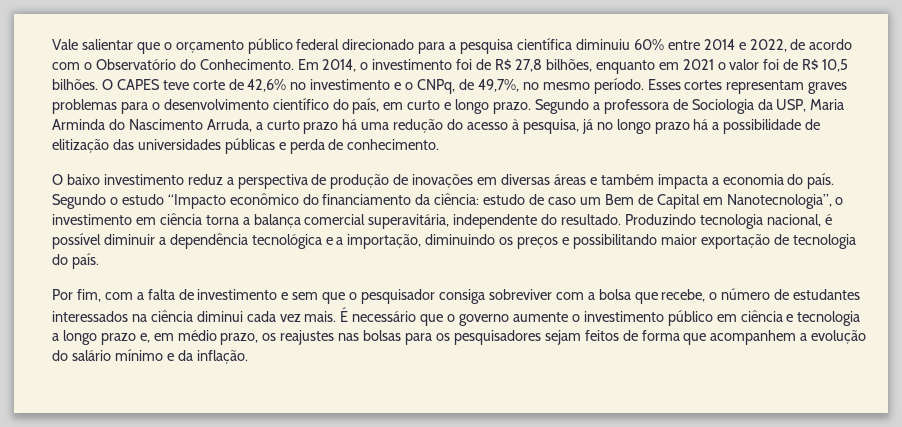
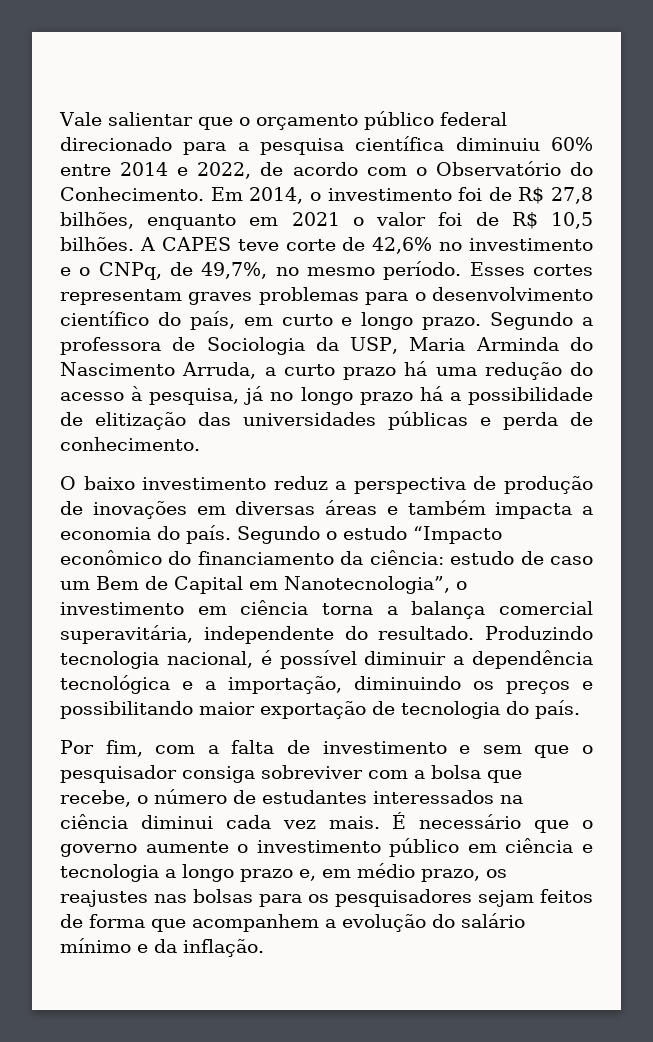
- O CAPES teve corte de 42,6% no investimento e o CNPq, de 49,7%, no mesmo período.
+ A CAPES teve corte de 42,6% no investimento e o CNPq, de 49,7%, no mesmo período.

